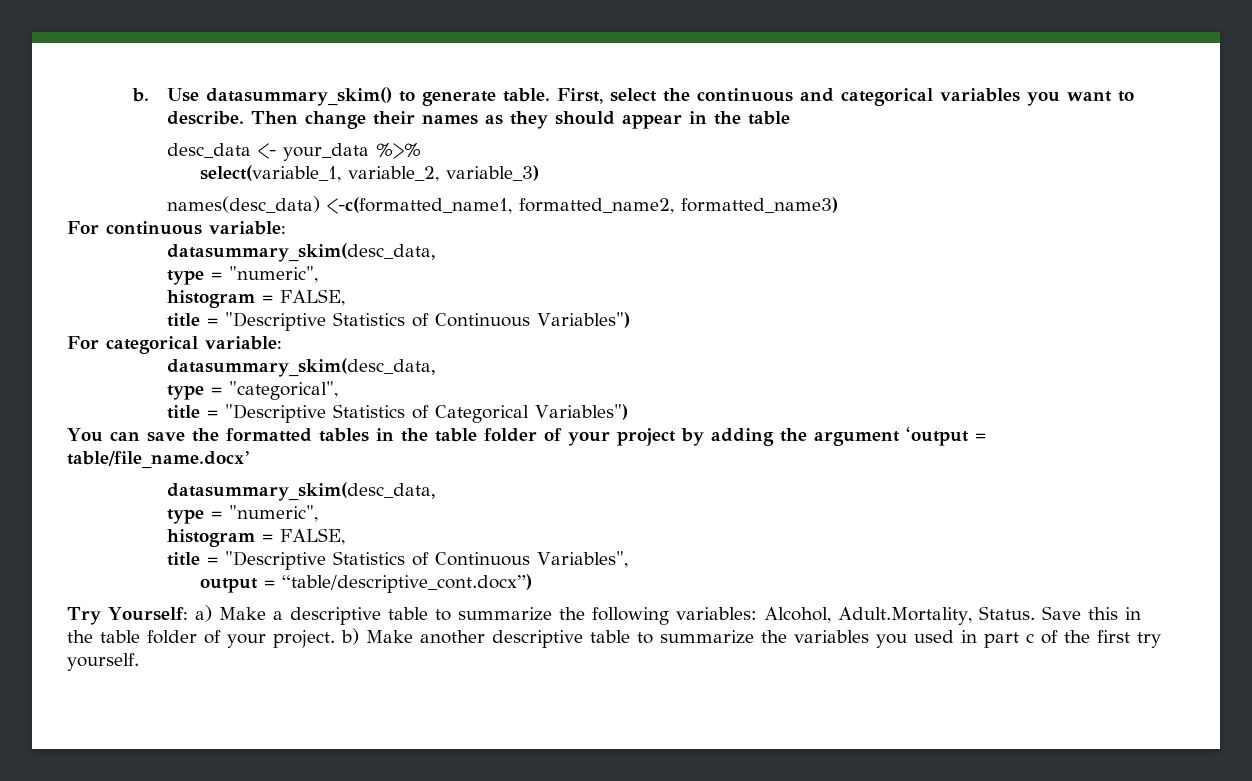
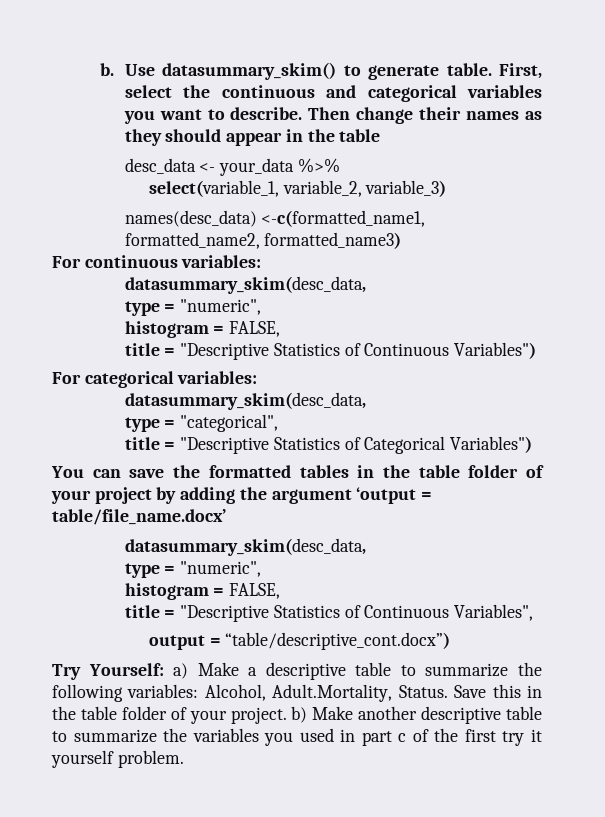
- For continuous variable:
+ For continuous variables:
- For categorical variable:
+ For categorical variables:
- Save this in the table folder of your project. b) Make another descriptive table to summarize the variables you used in part c of the first try yourself.
+ Save this in the table folder of your project. b) Make another descriptive table to summarize the variables you used in part c of the first try it yourself problem.

